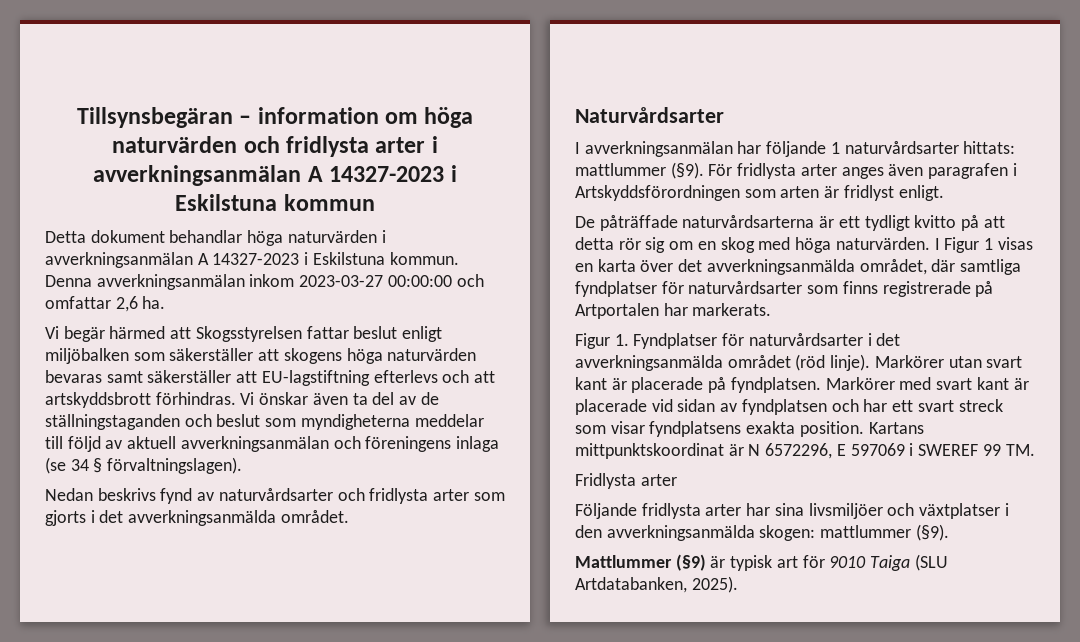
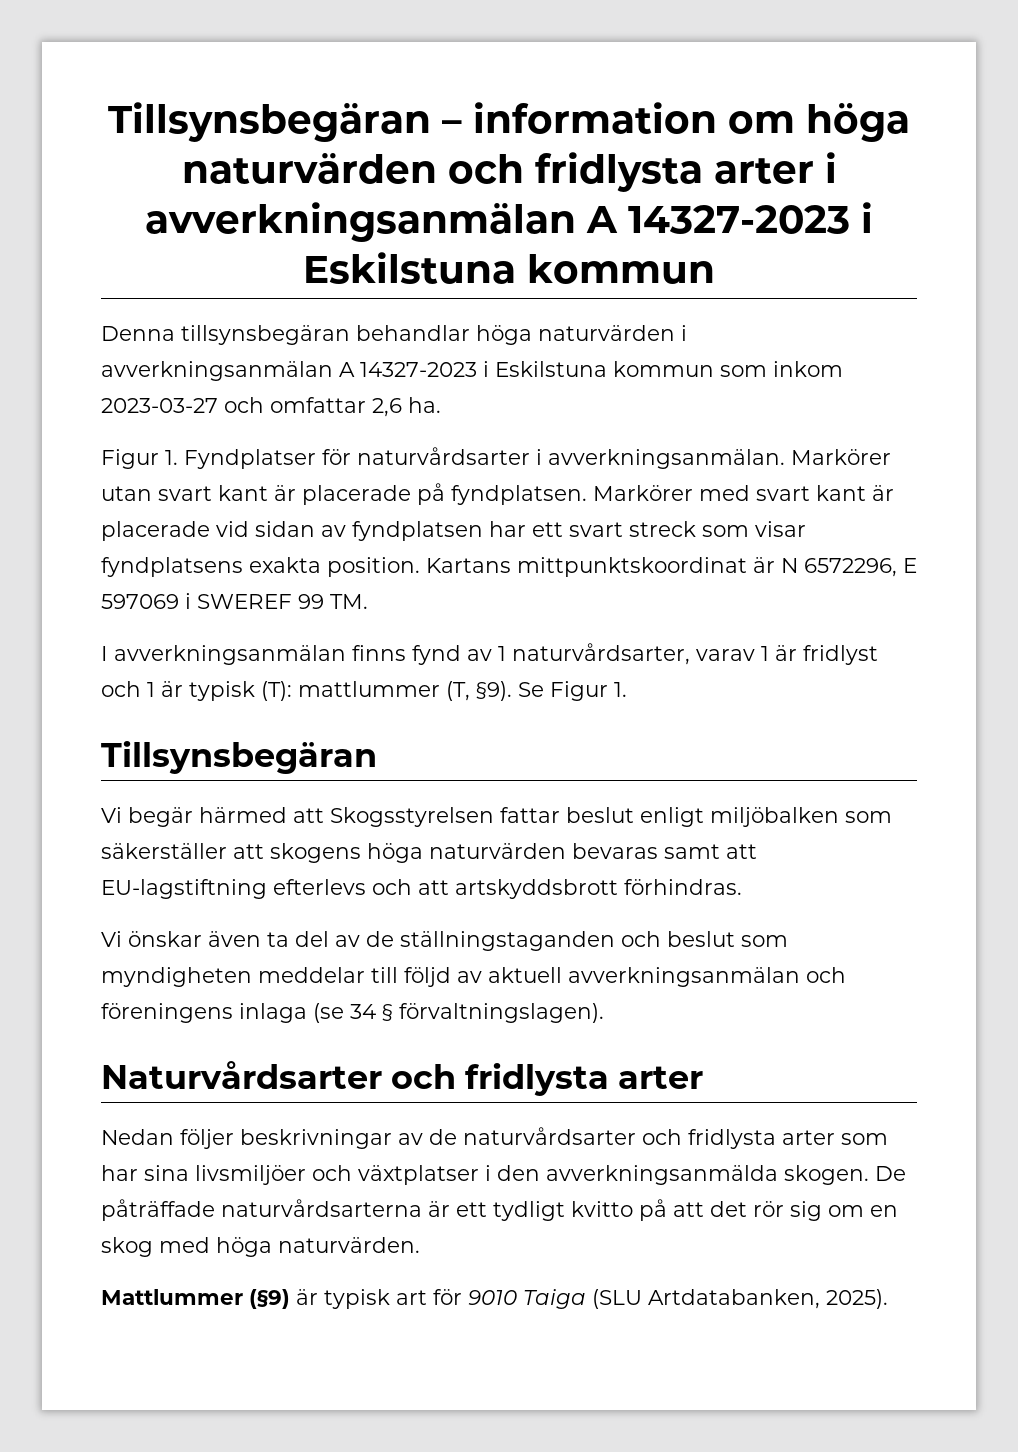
- Detta dokument behandlar höga naturvärden i avverkningsanmälan A 14327-2023 i Eskilstuna kommun. Denna avverkningsanmälan inkom 2023-03-27 00:00:00 och omfattar 2,6 ha.
+ Denna tillsynsbegäran behandlar höga naturvärden i avverkningsanmälan A 14327-2023 i Eskilstuna kommun som inkom 2023-03-27 och omfattar 2,6 ha.
- Vi begär härmed att Skogsstyrelsen fattar beslut enligt miljöbalken som säkerställer att skogens höga naturvärden bevaras samt säkerställer att EU-lagstiftning efterlevs och att artskyddsbrott förhindras. Vi önskar även ta del av de ställningstaganden och beslut som myndigheterna meddelar till följd av aktuell avverkningsanmälan och föreningens inlaga (se 34 § förvaltningslagen).
- Nedan beskrivs fynd av naturvårdsarter och fridlysta arter som gjorts i det avverkningsanmälda området.
- Naturvårdsarter
- I avverkningsanmälan har följande 1 naturvårdsarter hittats: mattlummer (§9). För fridlysta arter anges även paragrafen i Artskyddsförordningen som arten är fridlyst enligt.
- De påträffade naturvårdsarterna är ett tydligt kvitto på att detta rör sig om en skog med höga naturvärden. I Figur 1 visas en karta över det avverkningsanmälda området, där samtliga fyndplatser för naturvårdsarter som finns registrerade på Artportalen har markerats.
- Figur 1. Fyndplatser för naturvårdsarter i det avverkningsanmälda området (röd linje).
+ Figur 1. Fyndplatser för naturvårdsarter i avverkningsanmälan.
- Markörer med svart kant är placerade vid sidan av fyndplatsen och har ett svart streck som visar fyndplatsens exakta position.
+ Markörer med svart kant är placerade vid sidan av fyndplatsen har ett svart streck som visar fyndplatsens exakta position.
- Fridlysta arter
- Följande fridlysta arter har sina livsmiljöer och växtplatser i den avverkningsanmälda skogen: mattlummer (§9).
+ I avverkningsanmälan finns fynd av 1 naturvårdsarter, varav 1 är fridlyst och 1 är typisk (T): mattlummer (T, §9). Se Figur 1.
+ Tillsynsbegäran
+ Vi begär härmed att Skogsstyrelsen fattar beslut enligt miljöbalken som säkerställer att skogens höga naturvärden bevaras samt att EU-lagstiftning efterlevs och att artskyddsbrott förhindras.
+ Vi önskar även ta del av de ställningstaganden och beslut som myndigheten meddelar till följd av aktuell avverkningsanmälan och föreningens inlaga (se 34 § förvaltningslagen).
+ Naturvårdsarter och fridlysta arter
+ Nedan följer beskrivningar av de naturvårdsarter och fridlysta arter som har sina livsmiljöer och växtplatser i den avverkningsanmälda skogen. De påträffade naturvårdsarterna är ett tydligt kvitto på att det rör sig om en skog med höga naturvärden.

